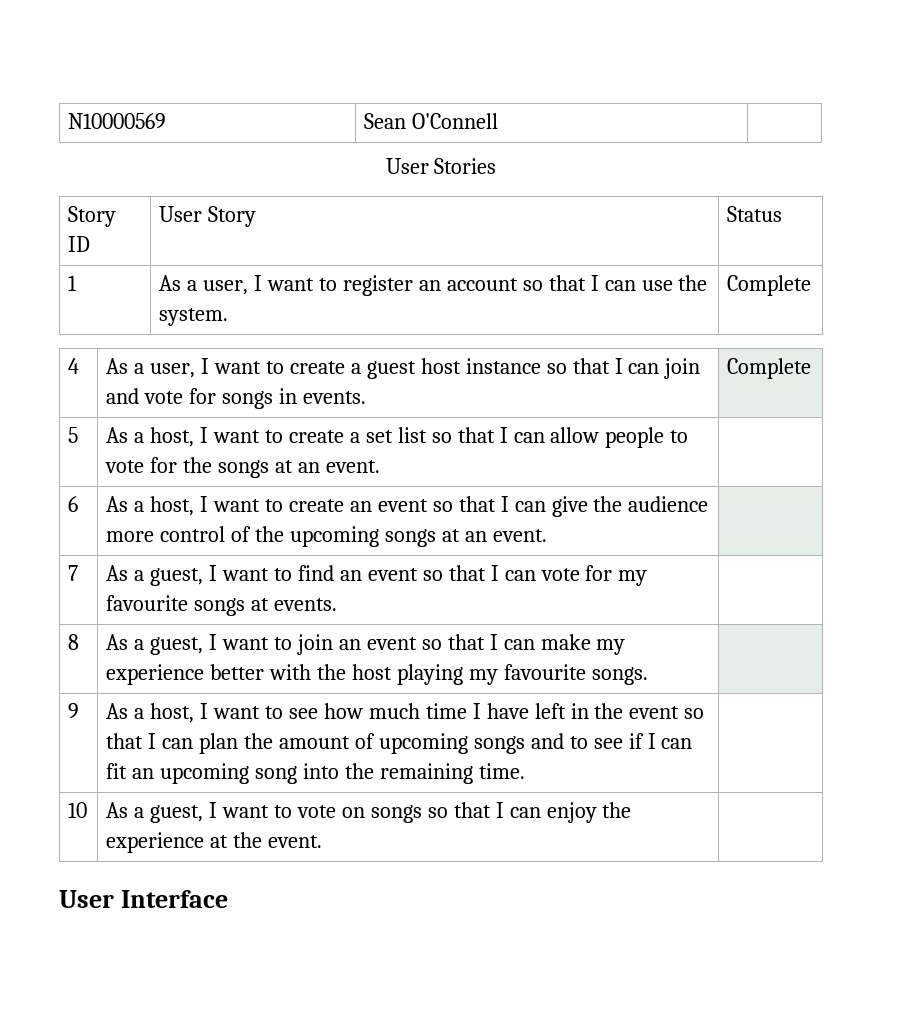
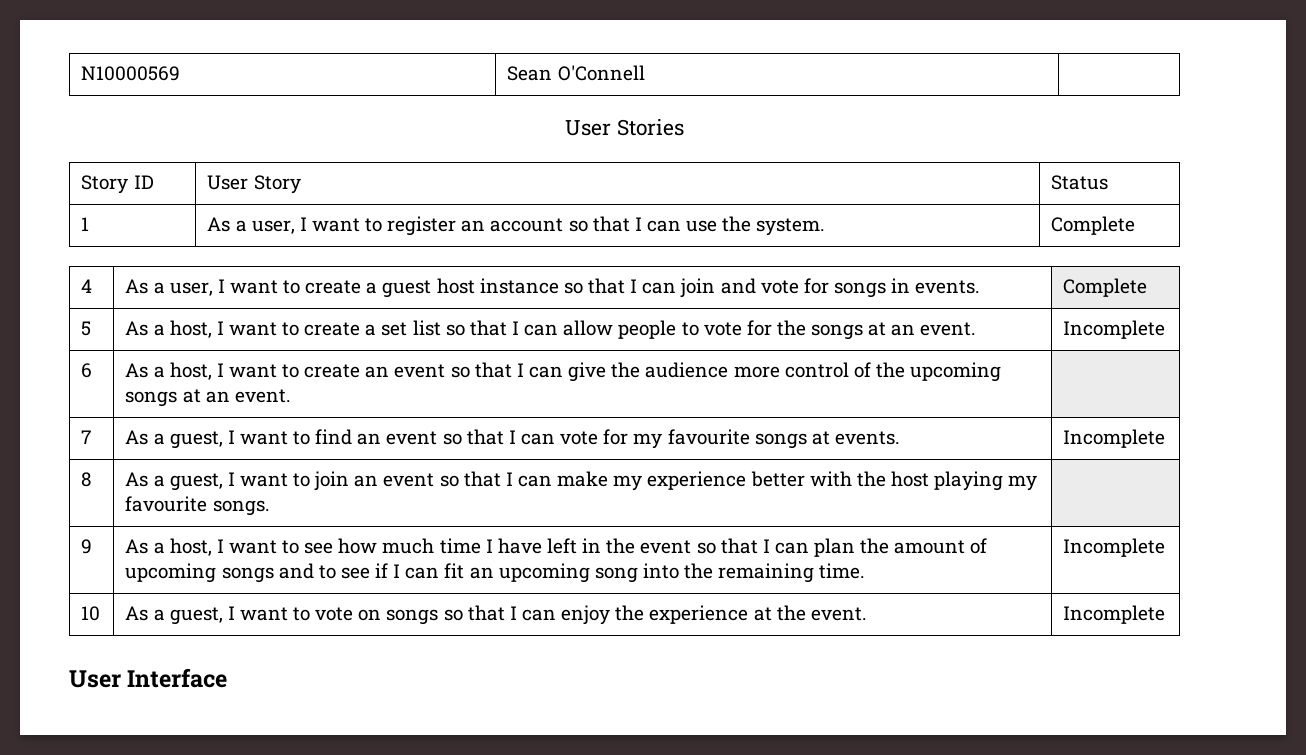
- 5 | As a host, I want to create a set list so that I can allow people to vote for the songs at an event. |
+ 5 | As a host, I want to create a set list so that I can allow people to vote for the songs at an event. | Incomplete
- 7 | As a guest, I want to find an event so that I can vote for my favourite songs at events. |
+ 7 | As a guest, I want to find an event so that I can vote for my favourite songs at events. | Incomplete
- As a host, I want to see how much time I have left in the event so that I can plan the amount of upcoming songs and to see if I can fit an upcoming song into the remaining time.
+ As a host, I want to see how much time I have left in the event so that I can plan the amount of upcoming songs and to see if I can fit an upcoming song into the remaining time. | Incomplete
- 10 | As a guest, I want to vote on songs so that I can enjoy the experience at the event. |
+ 10 | As a guest, I want to vote on songs so that I can enjoy the experience at the event. | Incomplete

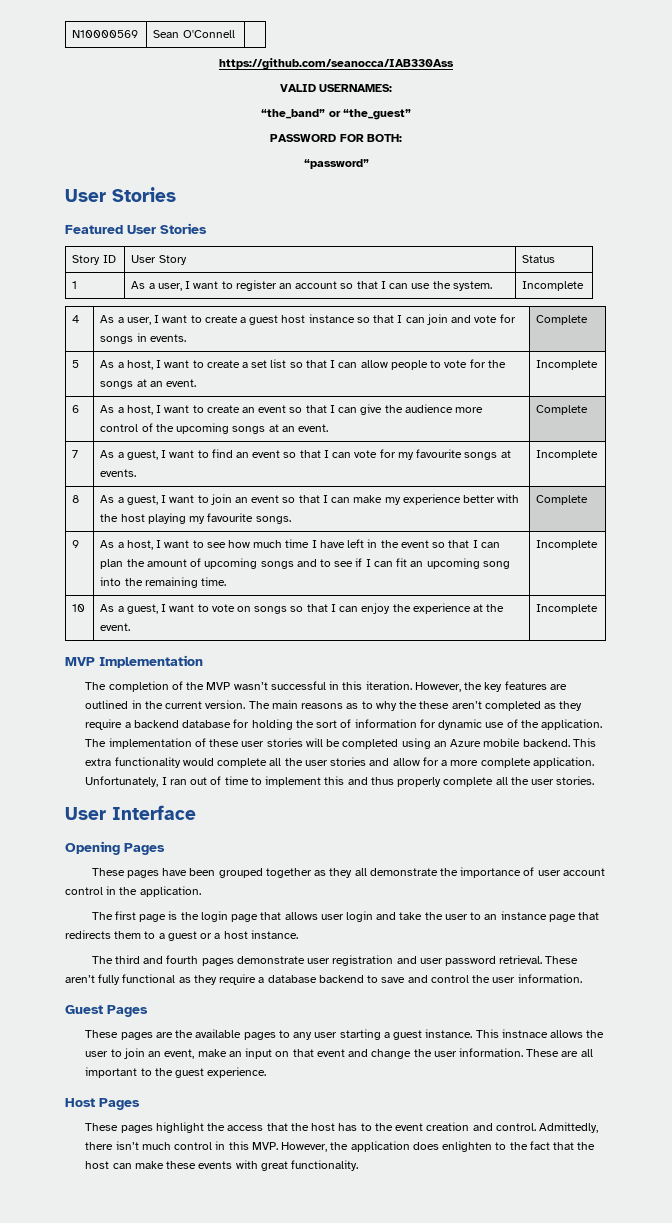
+ https://github.com/seanocca/IAB330Ass
+ VALID USERNAMES:
+ “the_band” or “the_guest”
+ PASSWORD FOR BOTH:
+ “password”
  User Stories
+ Featured User Stories
- 1 | As a user, I want to register an account so that I can use the system. | Complete
+ 1 | As a user, I want to register an account so that I can use the system. | Incomplete
- 6 | As a host, I want to create an event so that I can give the audience more control of the upcoming songs at an event. |
+ 6 | As a host, I want to create an event so that I can give the audience more control of the upcoming songs at an event. | Complete
- 8 | As a guest, I want to join an event so that I can make my experience better with the host playing my favourite songs. |
+ 8 | As a guest, I want to join an event so that I can make my experience better with the host playing my favourite songs. | Complete
+ MVP Implementation
+ The completion of the MVP wasn’t successful in this iteration. However, the key features are outlined in the current version. The main reasons as to why the these aren’t completed as they require a backend database for holding the sort of information for dynamic use of the application. The implementation of these user stories will be completed using an Azure mobile backend. This extra functionality would complete all the user stories and allow for a more complete application. Unfortunately, I ran out of time to implement this and thus properly complete all the user stories.
  User Interface
+ Opening Pages
+ These pages have been grouped together as they all demonstrate the importance of user account control in the application.
+ The first page is the login page that allows user login and take the user to an instance page that redirects them to a guest or a host instance.
+ The third and fourth pages demonstrate user registration and user password retrieval. These aren’t fully functional as they require a database backend to save and control the user information.
+ Guest Pages
+ These pages are the available pages to any user starting a guest instance. This instnace allows the user to join an event, make an input on that event and change the user information. These are all important to the guest experience.
+ Host Pages
+ These pages highlight the access that the host has to the event creation and control. Admittedly, there isn’t much control in this MVP. However, the application does enlighten to the fact that the host can make these events with great functionality.

